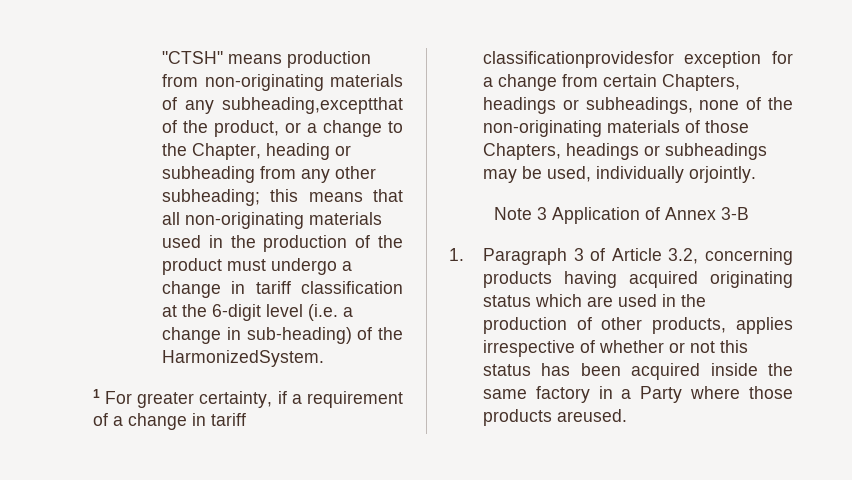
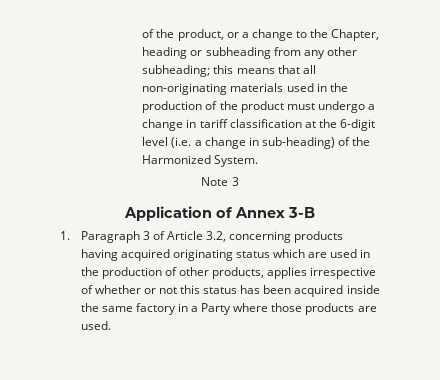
- "CTSH" means production from non-originating materials of any subheading,exceptthat of the product, or a change to the Chapter, heading or subheading from any other subheading; this means that all non-originating materials used in the production of the product must undergo a change in tariff classification at the 6-digit level (i.e. a change in sub-heading) of the HarmonizedSystem.
- 1 For greater certainty, if a requirement of a change in tariff classificationprovidesfor exception for a change from certain Chapters, headings or subheadings, none of the non-originating materials of those Chapters, headings or subheadings may be used, individually orjointly.
+ of the product, or a change to the Chapter, heading or subheading from any other subheading; this means that all non-originating materials used in the production of the product must undergo a change in tariff classification at the 6-digit level (i.e. a change in sub-heading) of the Harmonized System.
- Note 3 Application of Annex 3-B
+ Note 3
+ Application of Annex 3-B
- 1. Paragraph 3 of Article 3.2, concerning products having acquired originating status which are used in the production of other products, applies irrespective of whether or not this status has been acquired inside the same factory in a Party where those products areused.
+ 1. Paragraph 3 of Article 3.2, concerning products having acquired originating status which are used in the production of other products, applies irrespective of whether or not this status has been acquired inside the same factory in a Party where those products are used.

